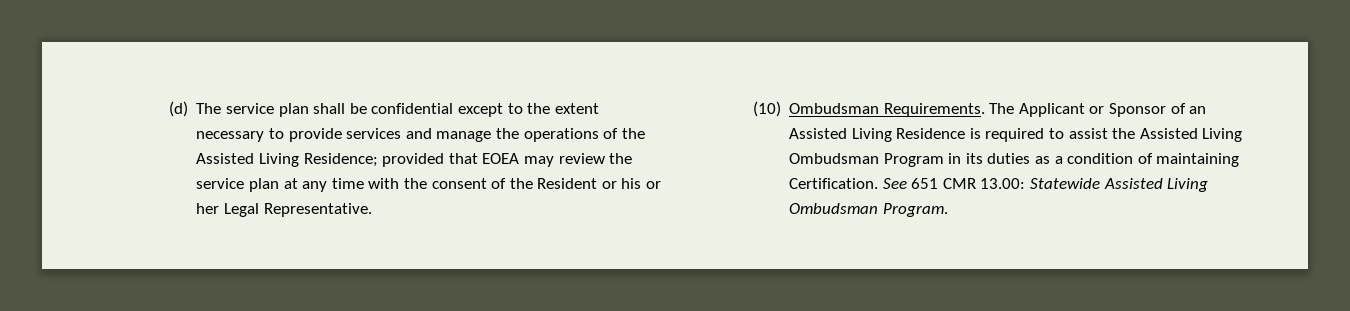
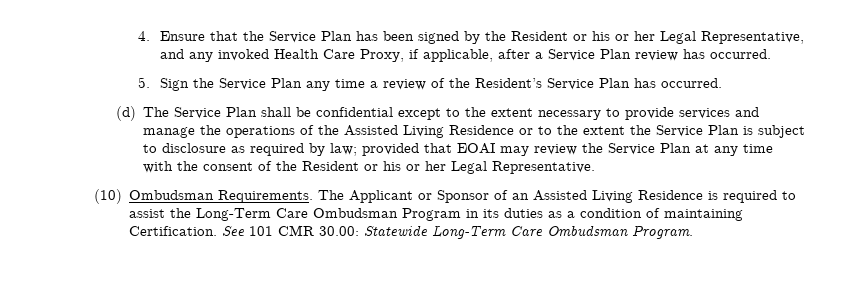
- (d) The service plan shall be confidential except to the extent necessary to provide services and manage the operations of the Assisted Living Residence; provided that EOEA may review the service plan at any time with the consent of the Resident or his or her Legal Representative.
+ 4. Ensure that the Service Plan has been signed by the Resident or his or her Legal Representative, and any invoked Health Care Proxy, if applicable, after a Service Plan review has occurred.
+ 5. Sign the Service Plan any time a review of the Resident’s Service Plan has occurred.
+ (d) The Service Plan shall be confidential except to the extent necessary to provide services and manage the operations of the Assisted Living Residence or to the extent the Service Plan is subject to disclosure as required by law; provided that EOAI may review the Service Plan at any time with the consent of the Resident or his or her Legal Representative.
- The Applicant or Sponsor of an Assisted Living Residence is required to assist the Assisted Living Ombudsman Program in its duties as a condition of maintaining Certification.
+ The Applicant or Sponsor of an Assisted Living Residence is required to assist the Long-Term Care Ombudsman Program in its duties as a condition of maintaining Certification.
- See 651 CMR 13.00: Statewide Assisted Living Ombudsman Program.
+ See 101 CMR 30.00: Statewide Long-Term Care Ombudsman Program.

